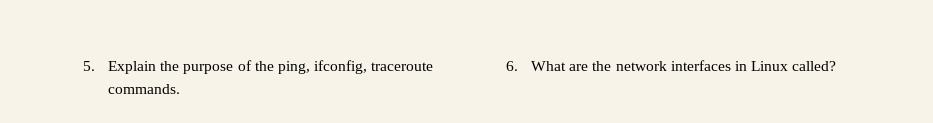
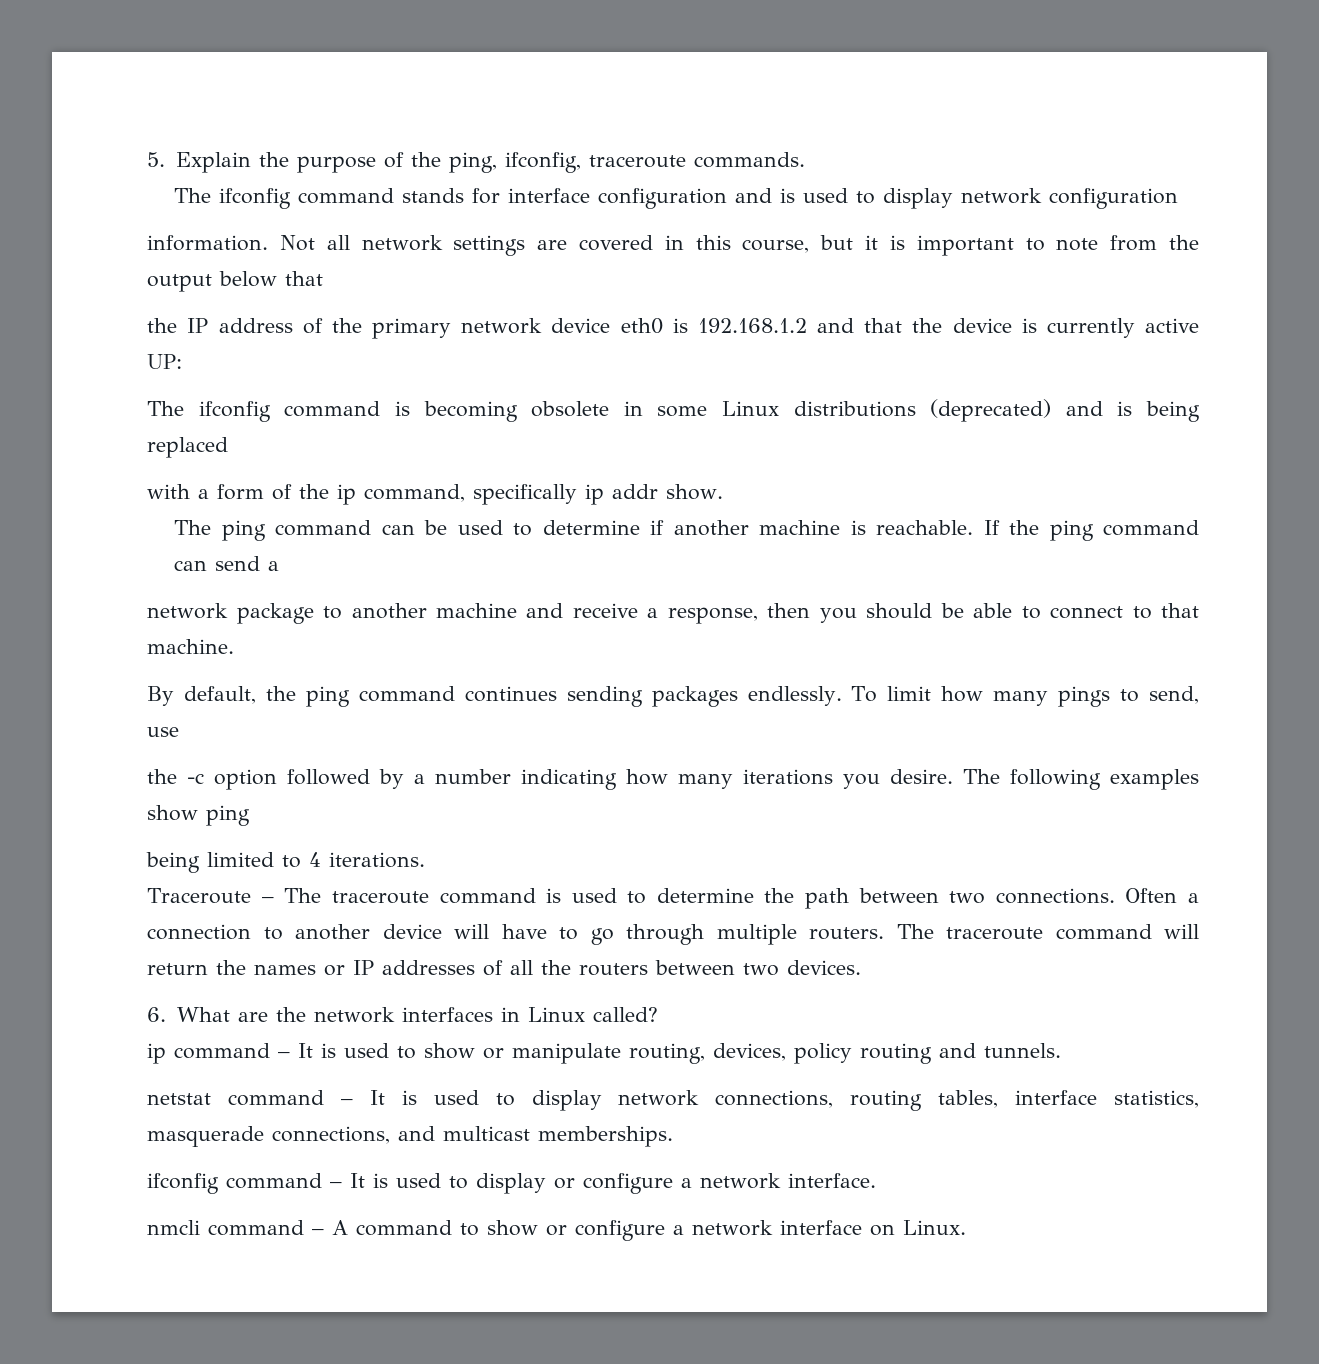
+ The ifconfig command stands for interface configuration and is used to display network configuration
+ information. Not all network settings are covered in this course, but it is important to note from the output below that
+ the IP address of the primary network device eth0 is 192.168.1.2 and that the device is currently active UP:
+ The ifconfig command is becoming obsolete in some Linux distributions (deprecated) and is being replaced
+ with a form of the ip command, specifically ip addr show.
+ The ping command can be used to determine if another machine is reachable. If the ping command can send a
+ network package to another machine and receive a response, then you should be able to connect to that machine.
+ By default, the ping command continues sending packages endlessly. To limit how many pings to send, use
+ the -c option followed by a number indicating how many iterations you desire. The following examples show ping
+ being limited to 4 iterations.
+ Traceroute – The traceroute command is used to determine the path between two connections. Often a connection to another device will have to go through multiple routers. The traceroute command will return the names or IP addresses of all the routers between two devices.
+ ip command – It is used to show or manipulate routing, devices, policy routing and tunnels.
+ netstat command – It is used to display network connections, routing tables, interface statistics, masquerade connections, and multicast memberships.
+ ifconfig command – It is used to display or configure a network interface.
+ nmcli command – A command to show or configure a network interface on Linux.

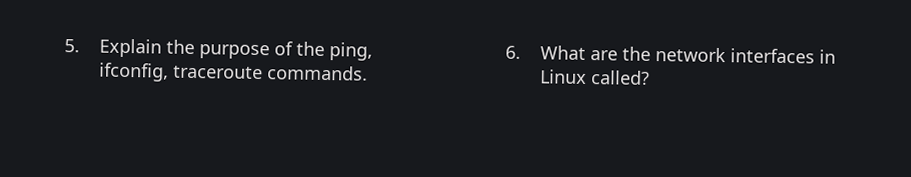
- The ifconfig command stands for interface configuration and is used to display network configuration
- information. Not all network settings are covered in this course, but it is important to note from the output below that
- the IP address of the primary network device eth0 is 192.168.1.2 and that the device is currently active UP:
- The ifconfig command is becoming obsolete in some Linux distributions (deprecated) and is being replaced
- with a form of the ip command, specifically ip addr show.
- The ping command can be used to determine if another machine is reachable. If the ping command can send a
- network package to another machine and receive a response, then you should be able to connect to that machine.
- By default, the ping command continues sending packages endlessly. To limit how many pings to send, use
- the -c option followed by a number indicating how many iterations you desire. The following examples show ping
- being limited to 4 iterations.
- Traceroute – The traceroute command is used to determine the path between two connections. Often a connection to another device will have to go through multiple routers. The traceroute command will return the names or IP addresses of all the routers between two devices.
- ip command – It is used to show or manipulate routing, devices, policy routing and tunnels.
- netstat command – It is used to display network connections, routing tables, interface statistics, masquerade connections, and multicast memberships.
- ifconfig command – It is used to display or configure a network interface.
- nmcli command – A command to show or configure a network interface on Linux.

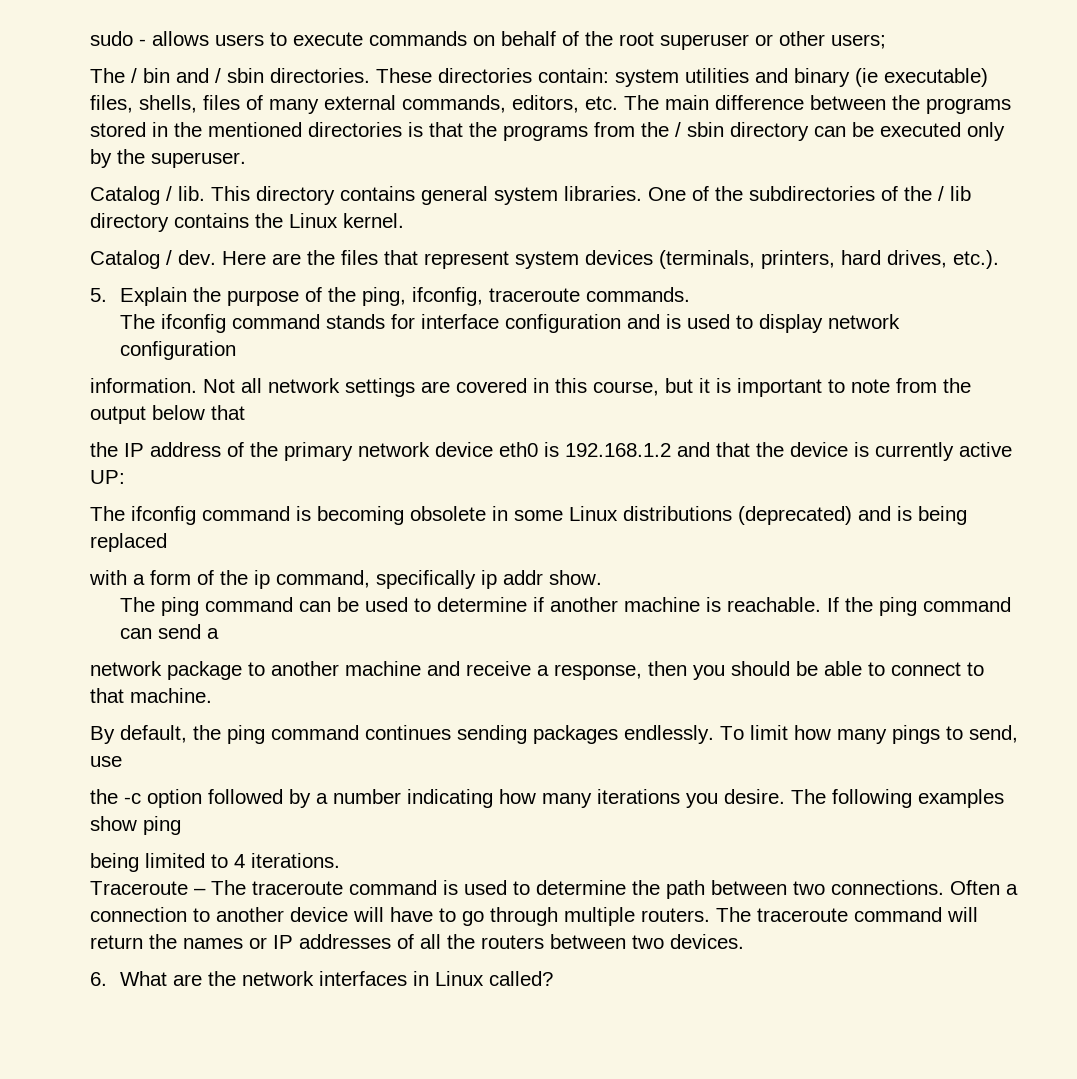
+ sudo - allows users to execute commands on behalf of the root superuser or other users;
+ The / bin and / sbin directories. These directories contain: system utilities and binary (ie executable) files, shells, files of many external commands, editors, etc. The main difference between the programs stored in the mentioned directories is that the programs from the / sbin directory can be executed only by the superuser.
+ Catalog / lib. This directory contains general system libraries. One of the subdirectories of the / lib directory contains the Linux kernel.
+ Catalog / dev. Here are the files that represent system devices (terminals, printers, hard drives, etc.).
+ The ifconfig command stands for interface configuration and is used to display network configuration
+ information. Not all network settings are covered in this course, but it is important to note from the output below that
+ the IP address of the primary network device eth0 is 192.168.1.2 and that the device is currently active UP:
+ The ifconfig command is becoming obsolete in some Linux distributions (deprecated) and is being replaced
+ with a form of the ip command, specifically ip addr show.
+ The ping command can be used to determine if another machine is reachable. If the ping command can send a
+ network package to another machine and receive a response, then you should be able to connect to that machine.
+ By default, the ping command continues sending packages endlessly. To limit how many pings to send, use
+ the -c option followed by a number indicating how many iterations you desire. The following examples show ping
+ being limited to 4 iterations.
+ Traceroute – The traceroute command is used to determine the path between two connections. Often a connection to another device will have to go through multiple routers. The traceroute command will return the names or IP addresses of all the routers between two devices.

